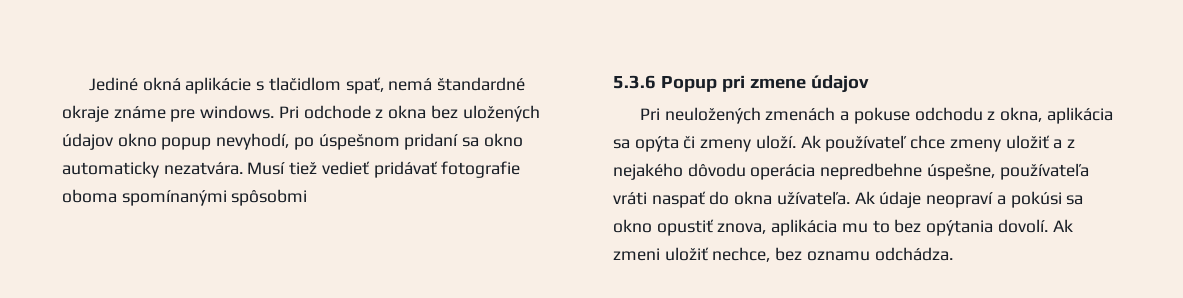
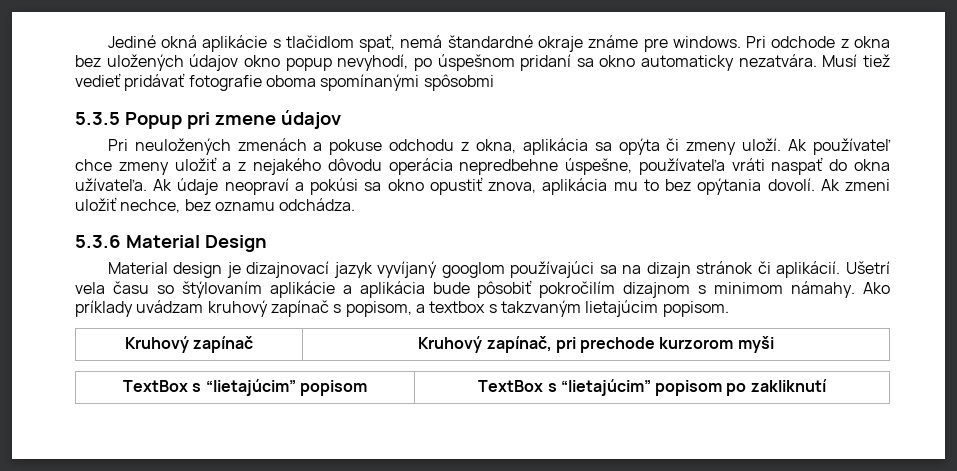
- 5.3.6 Popup pri zmene údajov
+ 5.3.5 Popup pri zmene údajov
+ 5.3.6 Material Design
+ Material design je dizajnovací jazyk vyvíjaný googlom používajúci sa na dizajn stránok či aplikácií. Ušetrí vela času so štýlovaním aplikácie a aplikácia bude pôsobiť pokročilím dizajnom s minimom námahy. Ako príklady uvádzam kruhový zapínač s popisom, a textbox s takzvaným lietajúcim popisom.
+ Kruhový zapínač | Kruhový zapínač, pri prechode kurzorom myši
+ TextBox s “lietajúcim” popisom | TextBox s “lietajúcim” popisom po zakliknutí

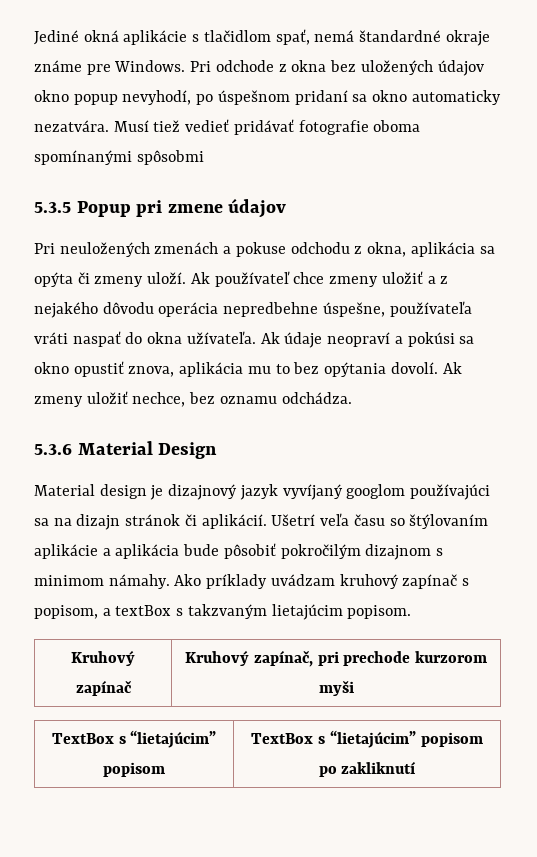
- Jediné okná aplikácie s tlačidlom spať, nemá štandardné okraje známe pre windows.
+ Jediné okná aplikácie s tlačidlom spať, nemá štandardné okraje známe pre Windows.
- Ak zmeni uložiť nechce, bez oznamu odchádza.
+ Ak zmeny uložiť nechce, bez oznamu odchádza.
- Material design je dizajnovací jazyk vyvíjaný googlom používajúci sa na dizajn stránok či aplikácií.
+ Material design je dizajnový jazyk vyvíjaný googlom používajúci sa na dizajn stránok či aplikácií.
- Ušetrí vela času so štýlovaním aplikácie a aplikácia bude pôsobiť pokročilím dizajnom s minimom námahy.
+ Ušetrí veľa času so štýlovaním aplikácie a aplikácia bude pôsobiť pokročilým dizajnom s minimom námahy.
- Ako príklady uvádzam kruhový zapínač s popisom, a textbox s takzvaným lietajúcim popisom.
+ Ako príklady uvádzam kruhový zapínač s popisom, a textBox s takzvaným lietajúcim popisom.

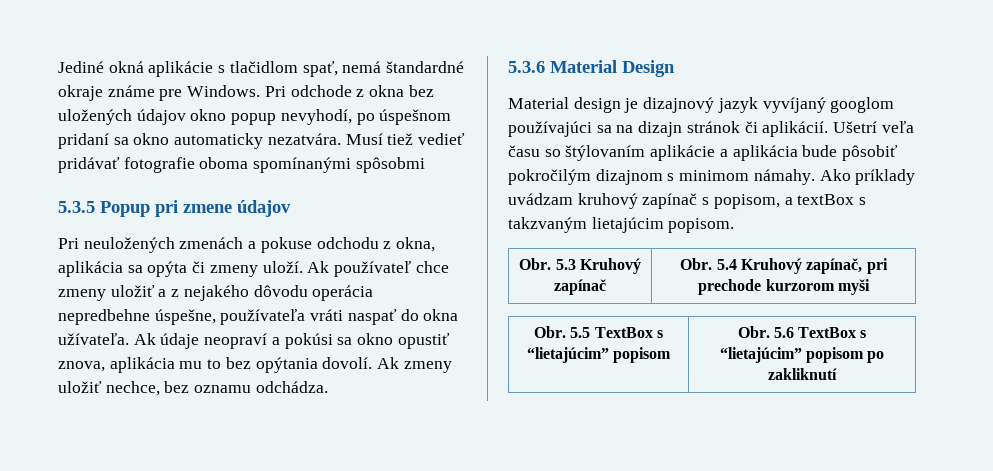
- Kruhový zapínač | Kruhový zapínač, pri prechode kurzorom myši
+ Obr. 5.3 Kruhový zapínač | Obr. 5.4 Kruhový zapínač, pri prechode kurzorom myši
- TextBox s “lietajúcim” popisom | TextBox s “lietajúcim” popisom po zakliknutí
+ Obr. 5.5 TextBox s “lietajúcim” popisom | Obr. 5.6 TextBox s “lietajúcim” popisom po zakliknutí

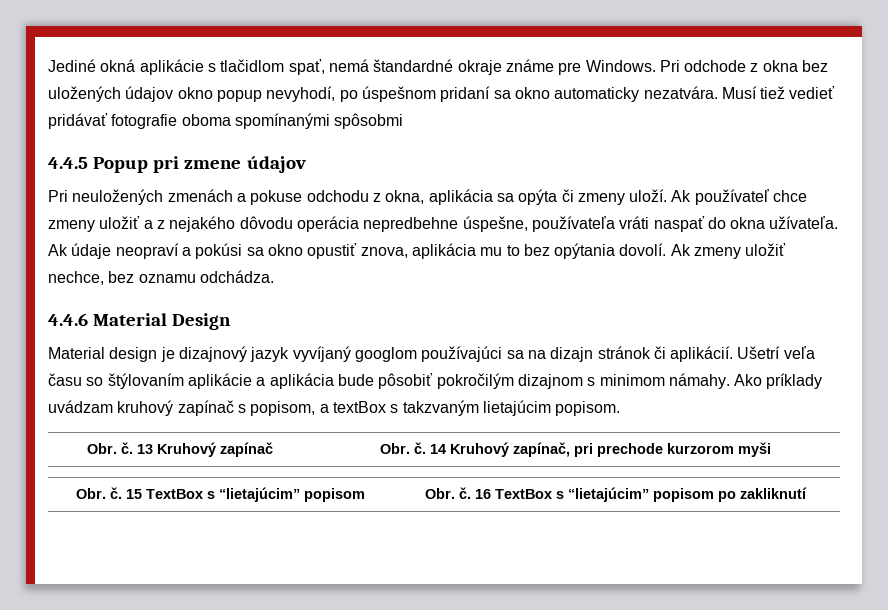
- 5.3.5 Popup pri zmene údajov
+ 4.4.5 Popup pri zmene údajov
- 5.3.6 Material Design
+ 4.4.6 Material Design
- Obr. 5.3 Kruhový zapínač | Obr. 5.4 Kruhový zapínač, pri prechode kurzorom myši
+ Obr. č. 13 Kruhový zapínač | Obr. č. 14 Kruhový zapínač, pri prechode kurzorom myši
- Obr. 5.5 TextBox s “lietajúcim” popisom | Obr. 5.6 TextBox s “lietajúcim” popisom po zakliknutí
+ Obr. č. 15 TextBox s “lietajúcim” popisom | Obr. č. 16 TextBox s “lietajúcim” popisom po zakliknutí

